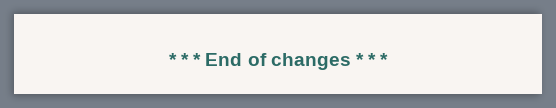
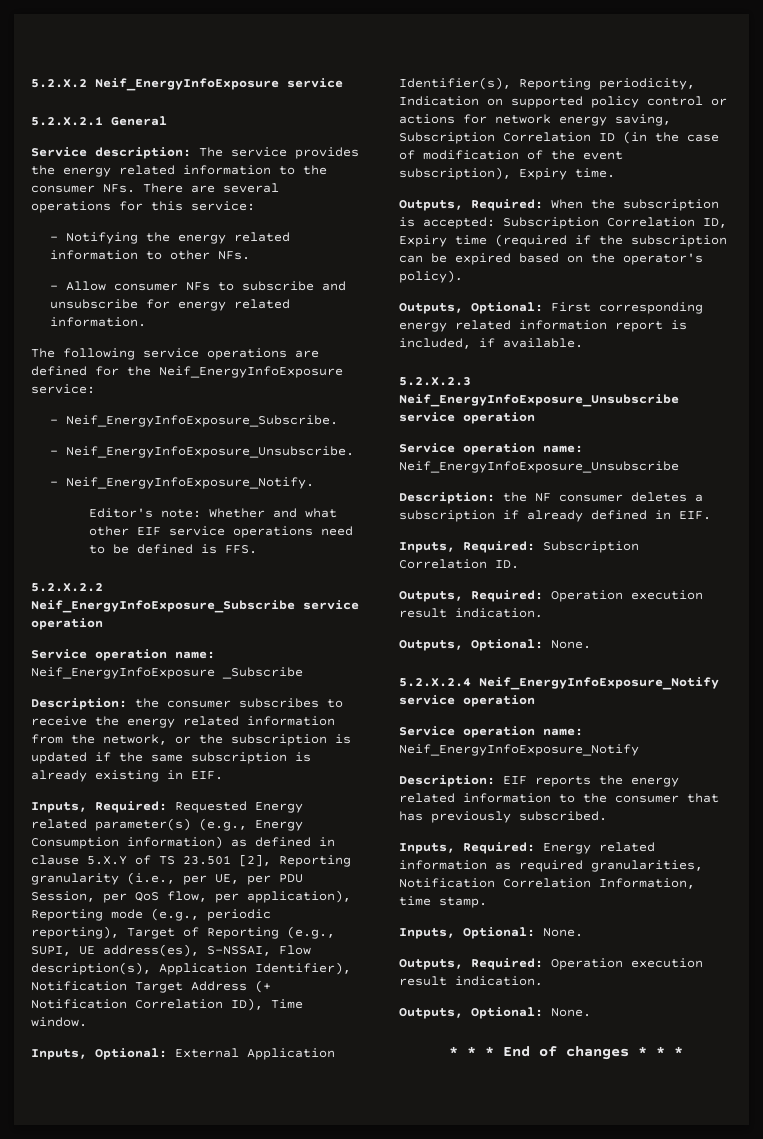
+ 5.2.X.2 Neif_EnergyInfoExposure service
+ 5.2.X.2.1 General
+ Service description: The service provides the energy related information to the consumer NFs. There are several operations for this service:
+ - Notifying the energy related information to other NFs.
+ - Allow consumer NFs to subscribe and unsubscribe for energy related information.
+ The following service operations are defined for the Neif_EnergyInfoExposure service:
+ - Neif_EnergyInfoExposure_Subscribe.
+ - Neif_EnergyInfoExposure_Unsubscribe.
+ - Neif_EnergyInfoExposure_Notify.
+ Editor's note: Whether and what other EIF service operations need to be defined is FFS.
+ 5.2.X.2.2 Neif_EnergyInfoExposure_Subscribe service operation
+ Service operation name: Neif_EnergyInfoExposure _Subscribe
+ Description: the consumer subscribes to receive the energy related information from the network, or the subscription is updated if the same subscription is already existing in EIF.
+ Inputs, Required: Requested Energy related parameter(s) (e.g., Energy Consumption information) as defined in clause 5.X.Y of TS 23.501 [2], Reporting granularity (i.e., per UE, per PDU Session, per QoS flow, per application), Reporting mode (e.g., periodic reporting), Target of Reporting (e.g., SUPI, UE address(es), S-NSSAI, Flow description(s), Application Identifier), Notification Target Address (+ Notification Correlation ID), Time window.
+ Inputs, Optional: External Application Identifier(s), Reporting periodicity, Indication on supported policy control or actions for network energy saving, Subscription Correlation ID (in the case of modification of the event subscription), Expiry time.
+ Outputs, Required: When the subscription is accepted: Subscription Correlation ID, Expiry time (required if the subscription can be expired based on the operator's policy).
+ Outputs, Optional: First corresponding energy related information report is included, if available.
+ 5.2.X.2.3 Neif_EnergyInfoExposure_Unsubscribe service operation
+ Service operation name: Neif_EnergyInfoExposure_Unsubscribe
+ Description: the NF consumer deletes a subscription if already defined in EIF.
+ Inputs, Required: Subscription Correlation ID.
+ Outputs, Required: Operation execution result indication.
+ Outputs, Optional: None.
+ 5.2.X.2.4 Neif_EnergyInfoExposure_Notify service operation
+ Service operation name: Neif_EnergyInfoExposure_Notify
+ Description: EIF reports the energy related information to the consumer that has previously subscribed.
+ Inputs, Required: Energy related information as required granularities, Notification Correlation Information, time stamp.
+ Inputs, Optional: None.
+ Outputs, Required: Operation execution result indication.
+ Outputs, Optional: None.

